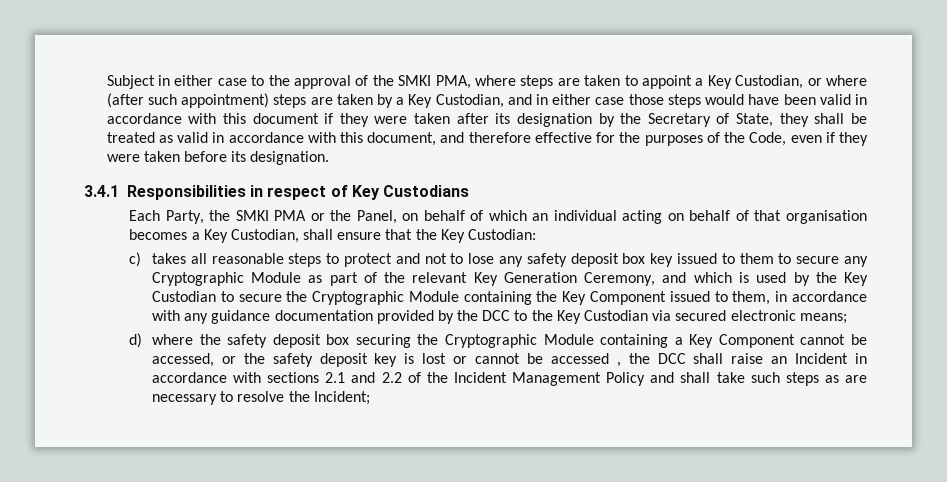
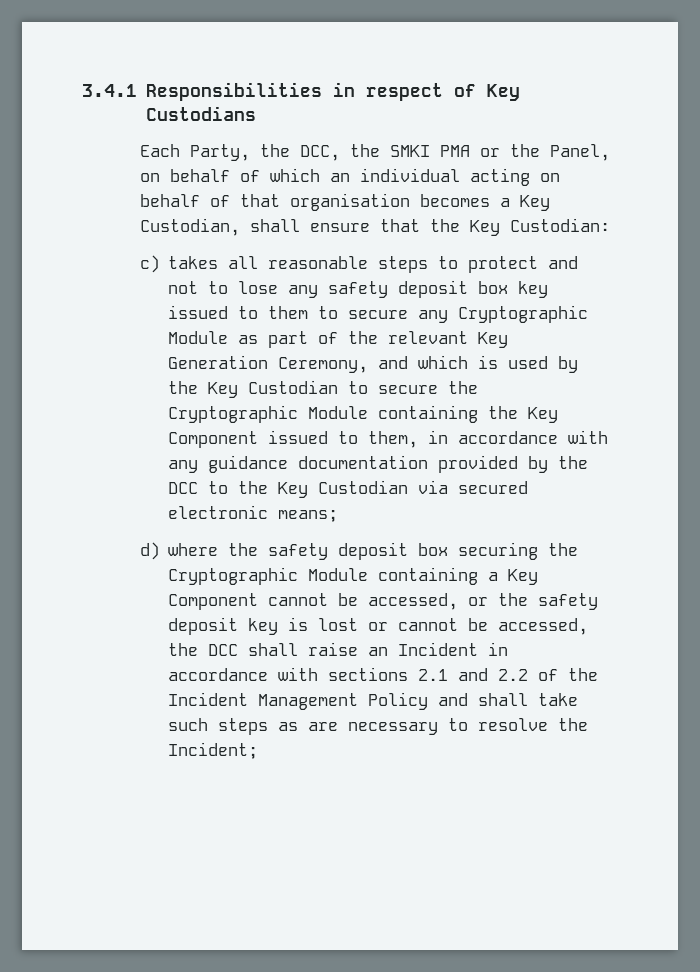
- Subject in either case to the approval of the SMKI PMA, where steps are taken to appoint a Key Custodian, or where (after such appointment) steps are taken by a Key Custodian, and in either case those steps would have been valid in accordance with this document if they were taken after its designation by the Secretary of State, they shall be treated as valid in accordance with this document, and therefore effective for the purposes of the Code, even if they were taken before its designation.
- Each Party, the SMKI PMA or the Panel, on behalf of which an individual acting on behalf of that organisation becomes a Key Custodian, shall ensure that the Key Custodian:
+ Each Party, the DCC, the SMKI PMA or the Panel, on behalf of which an individual acting on behalf of that organisation becomes a Key Custodian, shall ensure that the Key Custodian:
- d) where the safety deposit box securing the Cryptographic Module containing a Key Component cannot be accessed, or the safety deposit key is lost or cannot be accessed , the DCC shall raise an Incident in accordance with sections 2.1 and 2.2 of the Incident Management Policy and shall take such steps as are necessary to resolve the Incident;
+ d) where the safety deposit box securing the Cryptographic Module containing a Key Component cannot be accessed, or the safety deposit key is lost or cannot be accessed, the DCC shall raise an Incident in accordance with sections 2.1 and 2.2 of the Incident Management Policy and shall take such steps as are necessary to resolve the Incident;

